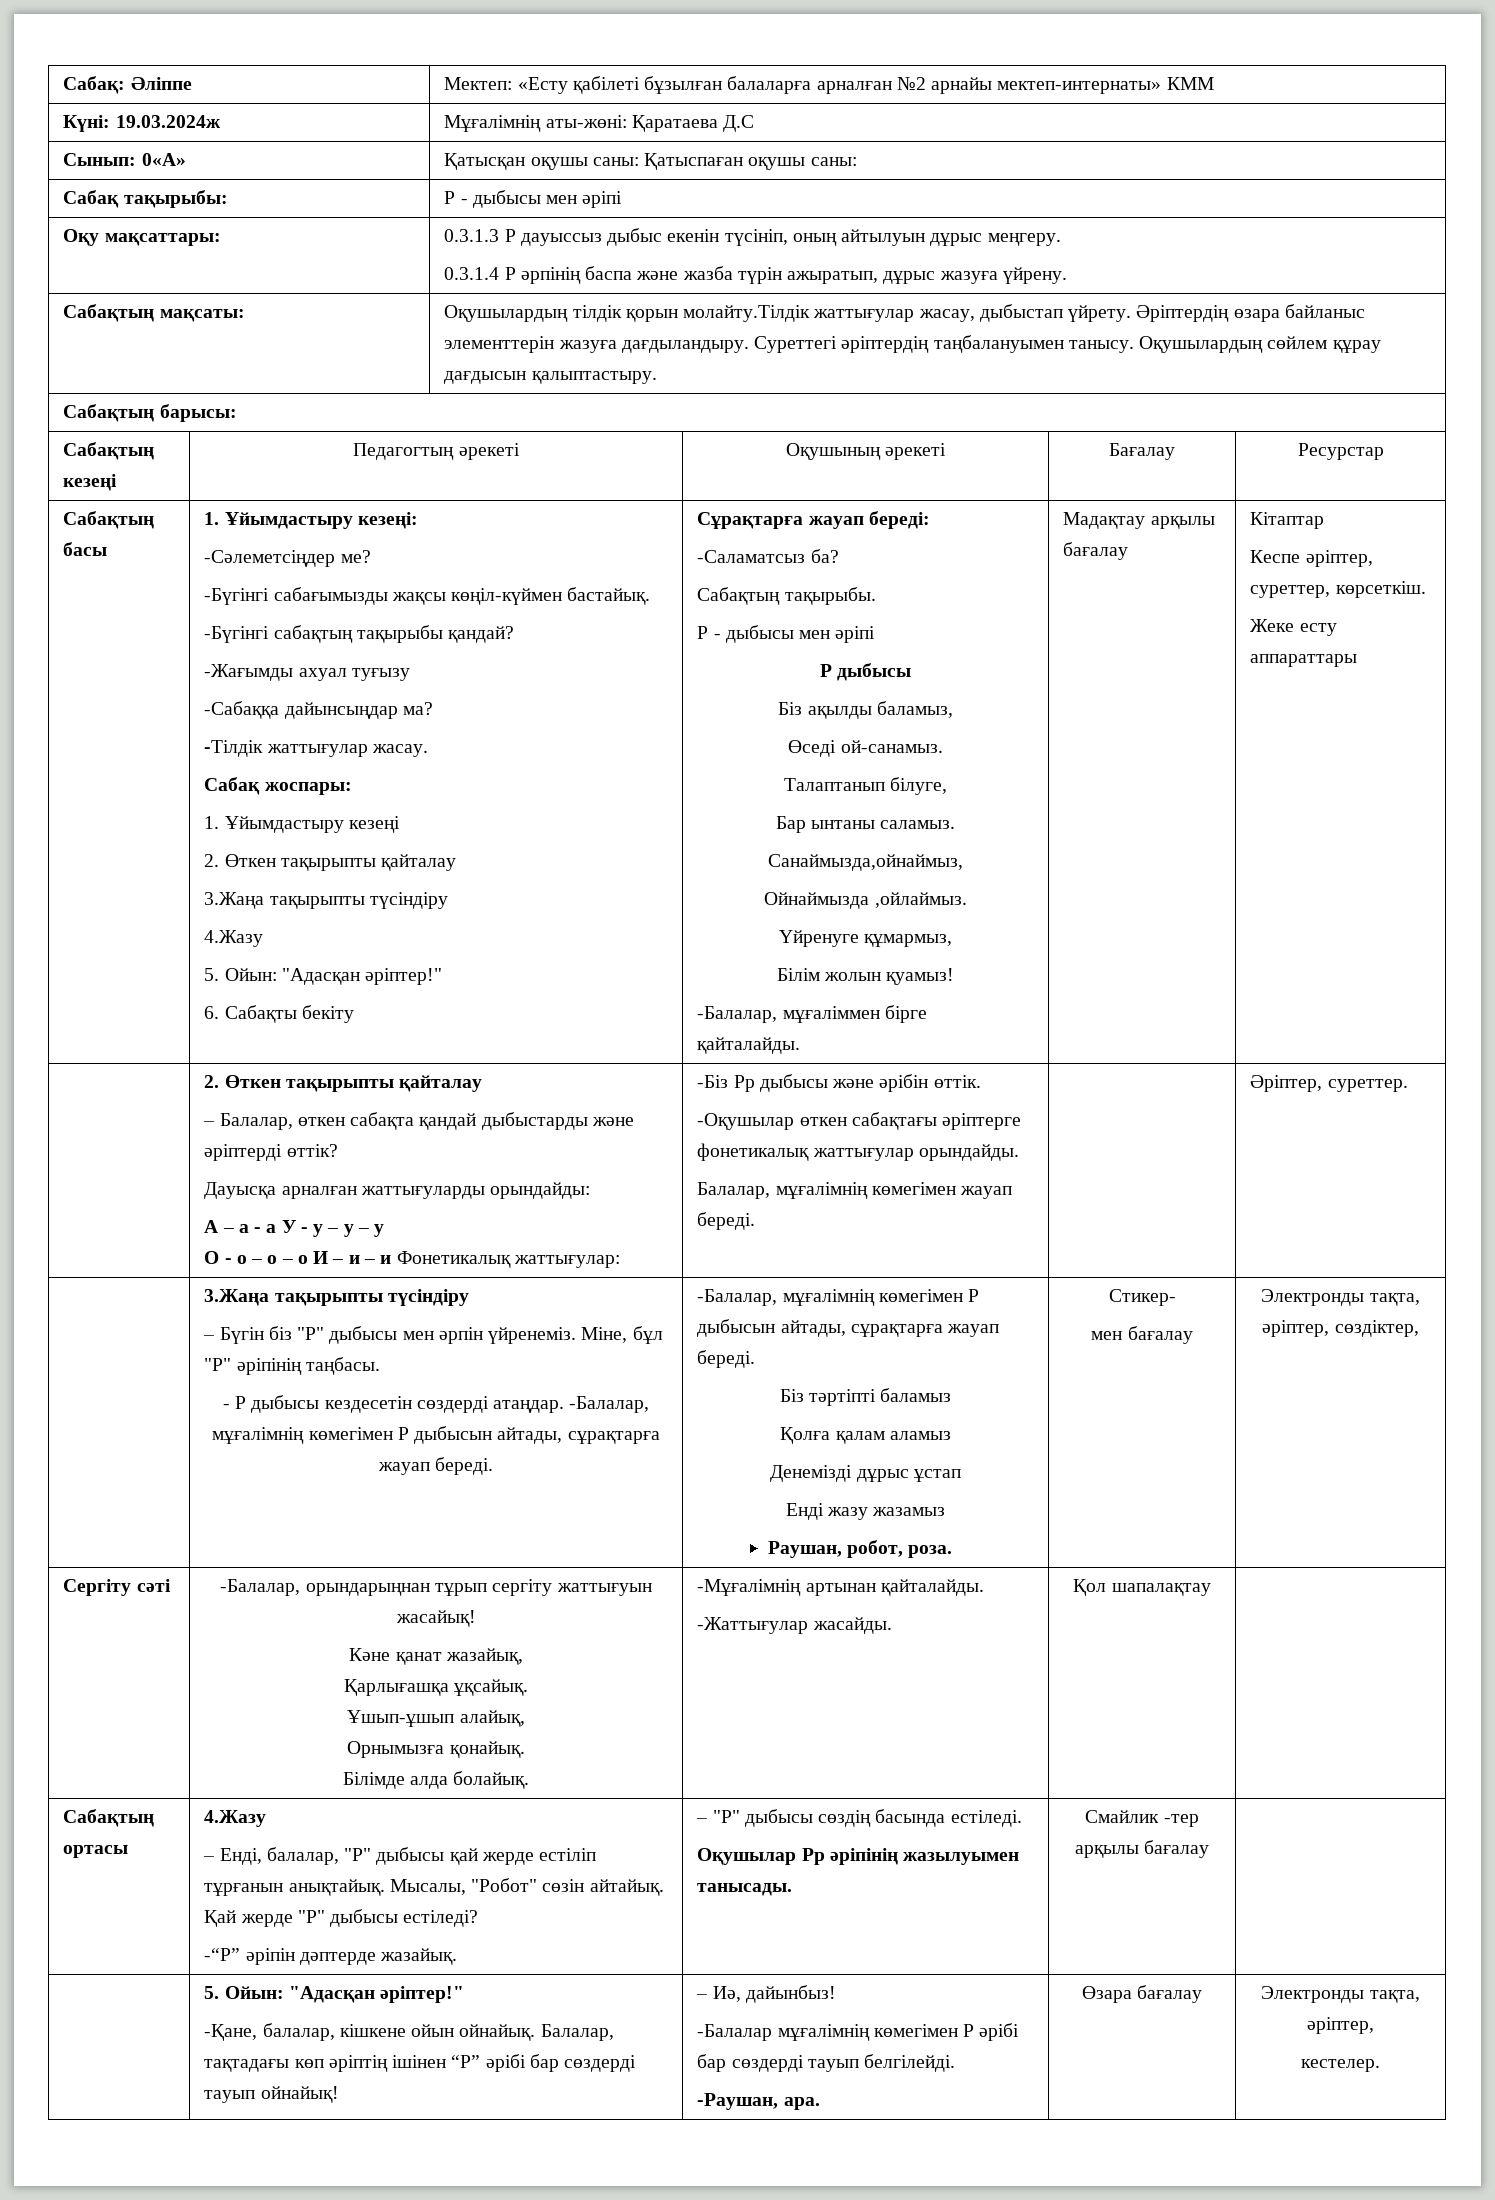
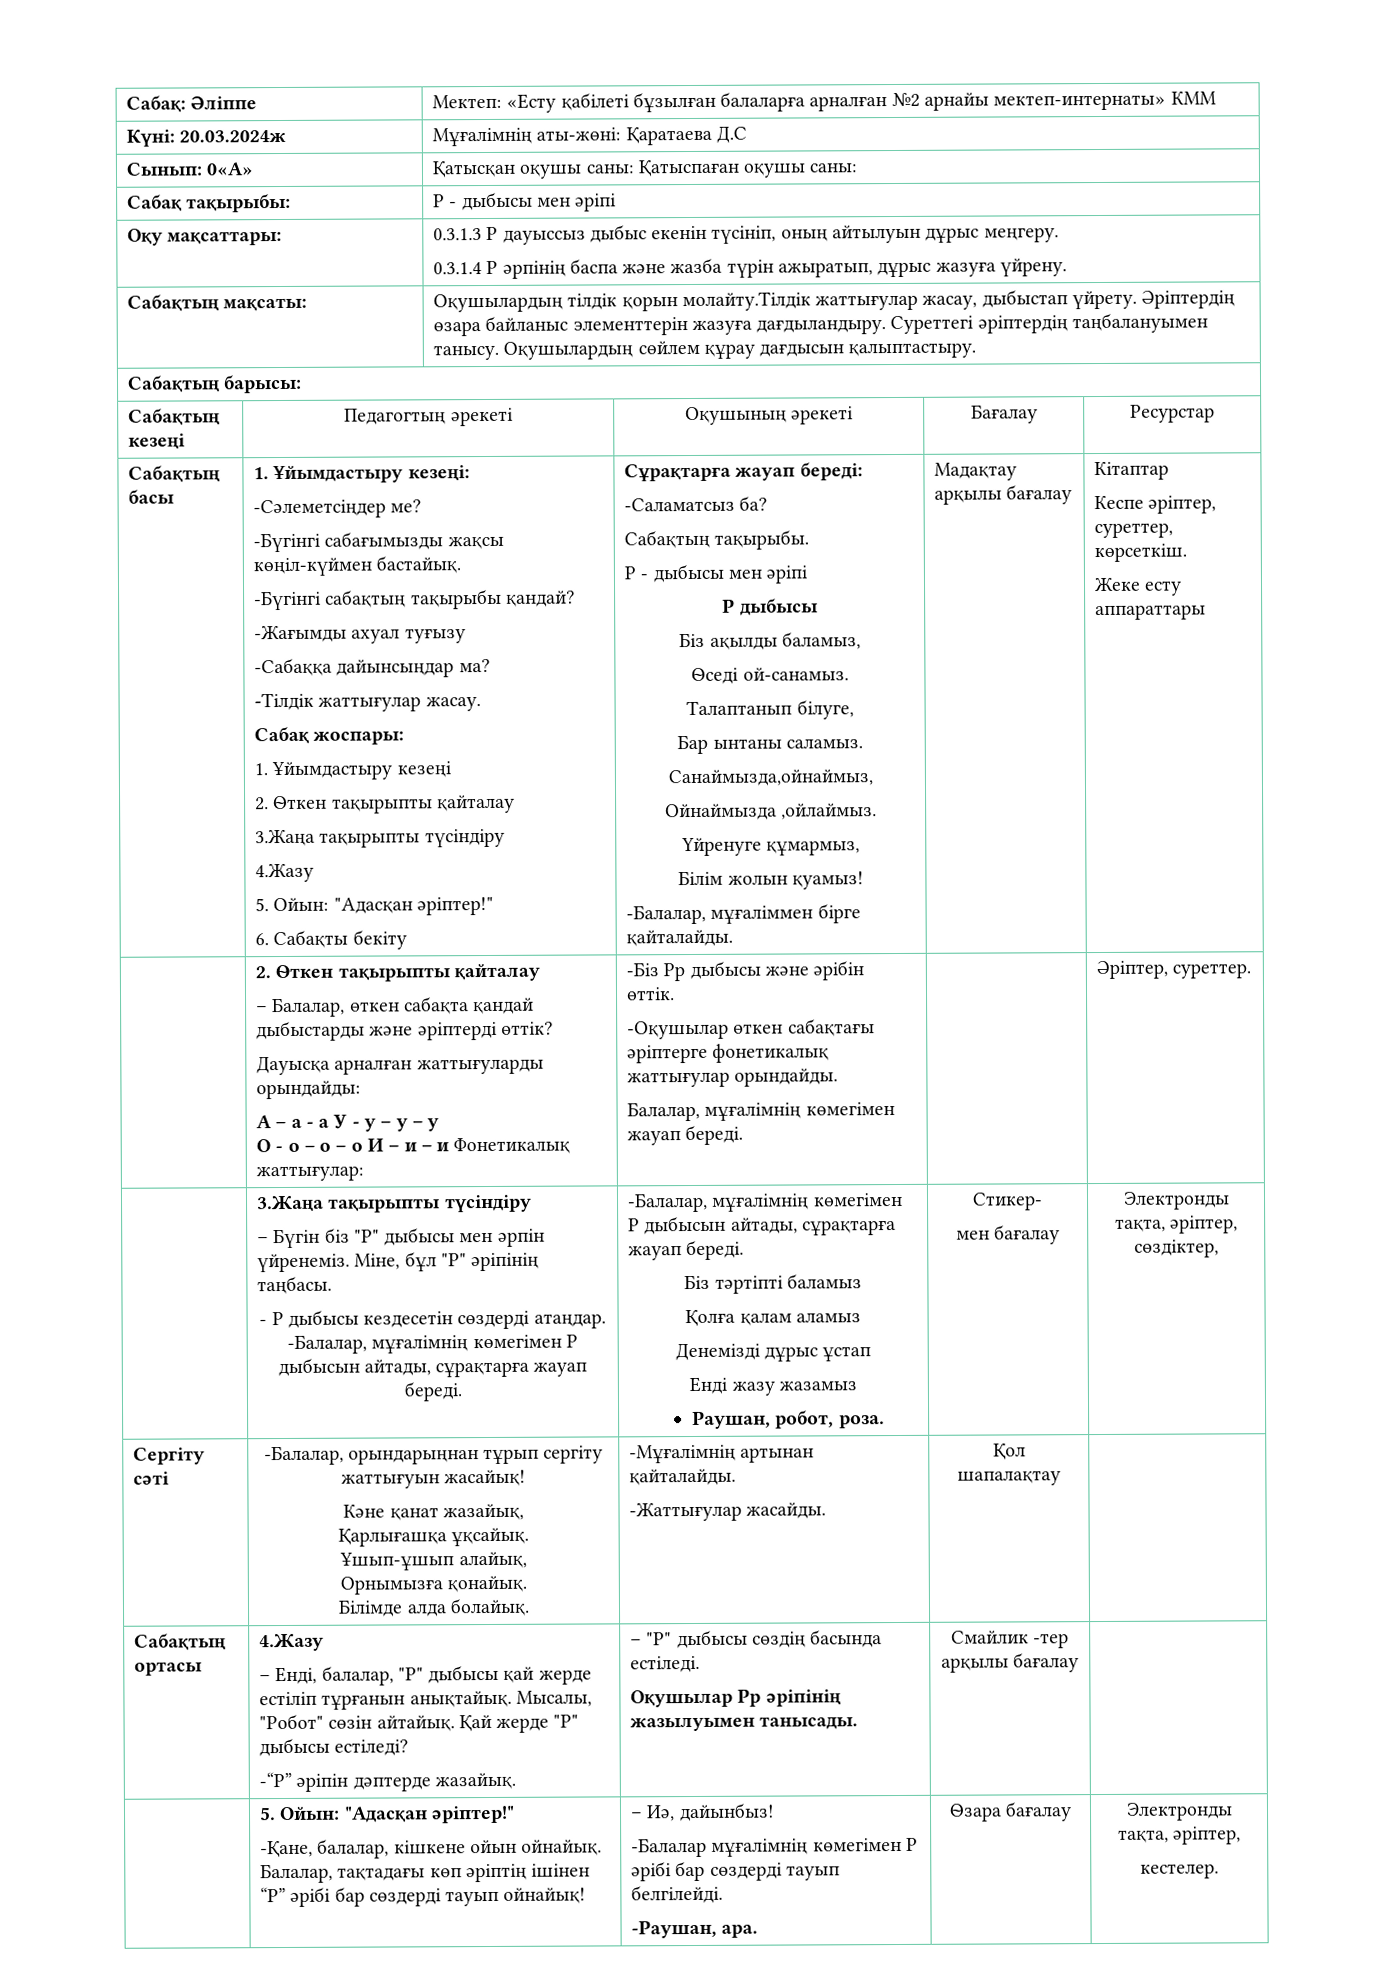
- Күні: 19.03.2024ж | Мұғалімнің аты-жөні: Қаратаева Д.С
+ Күні: 20.03.2024ж | Мұғалімнің аты-жөні: Қаратаева Д.С

